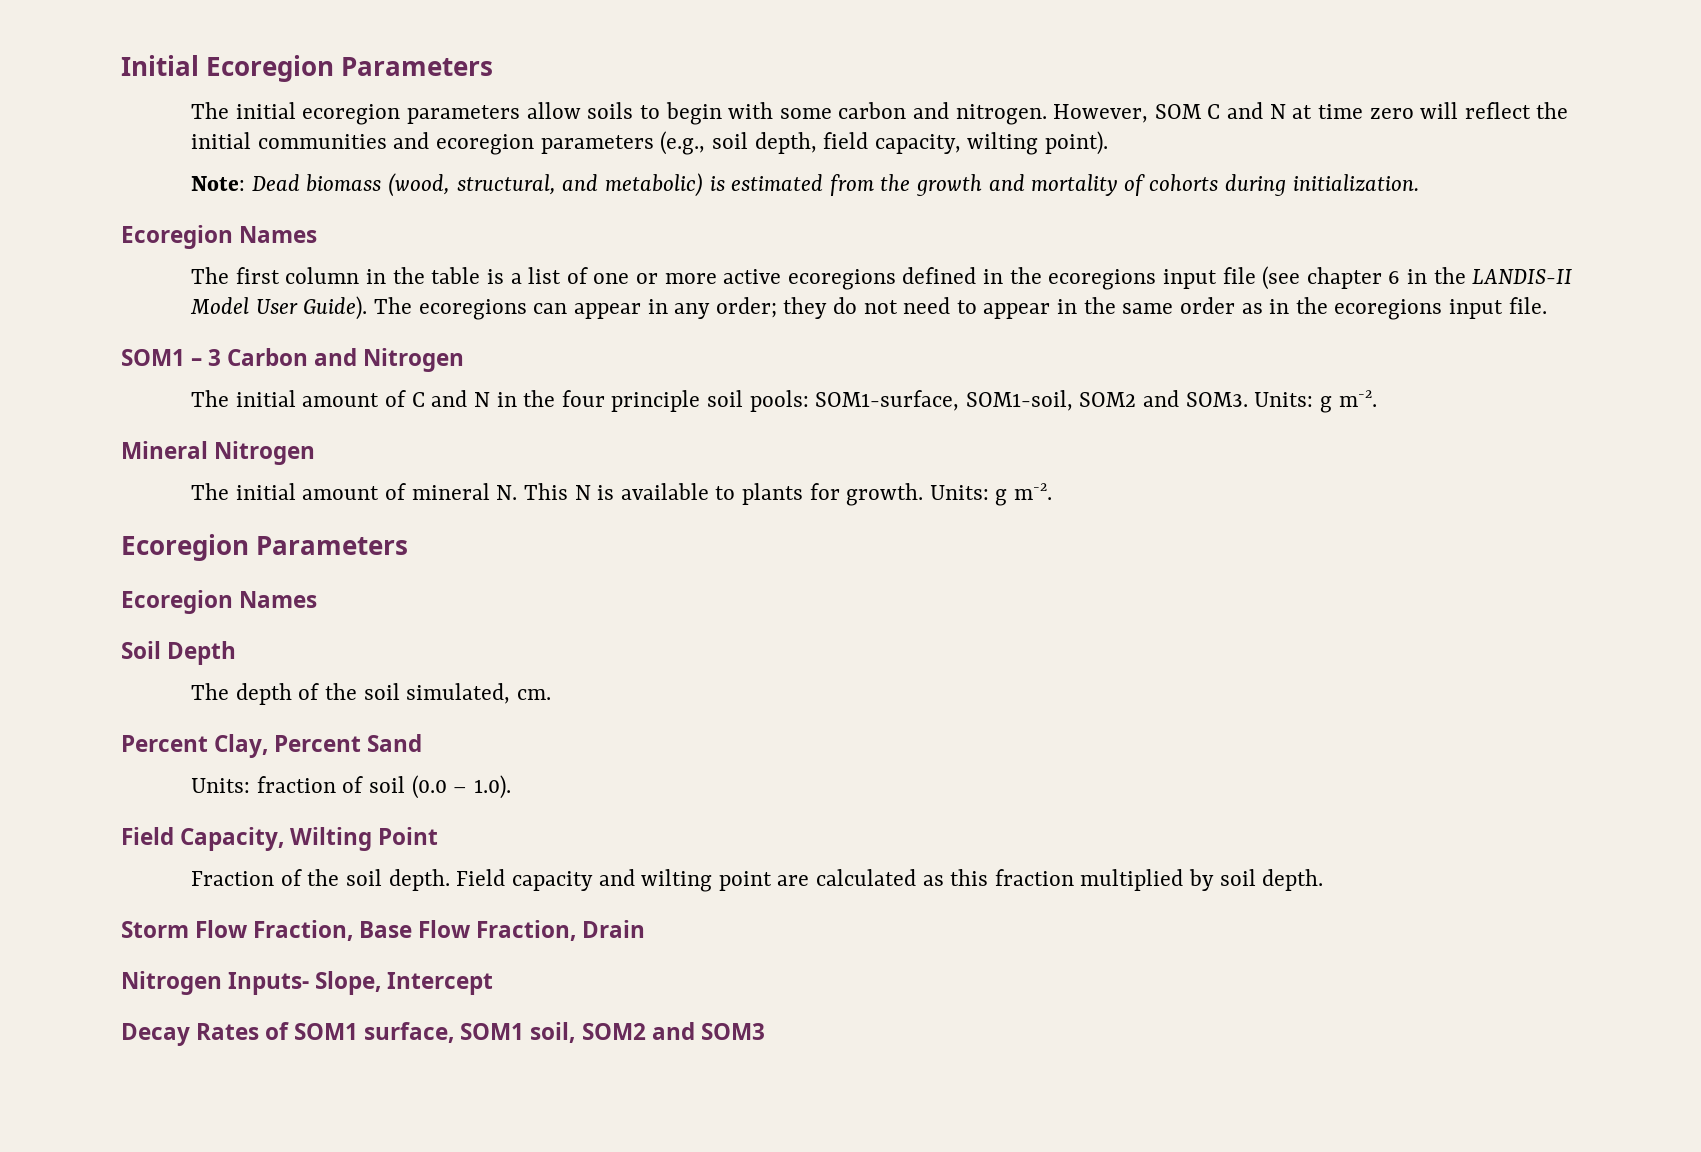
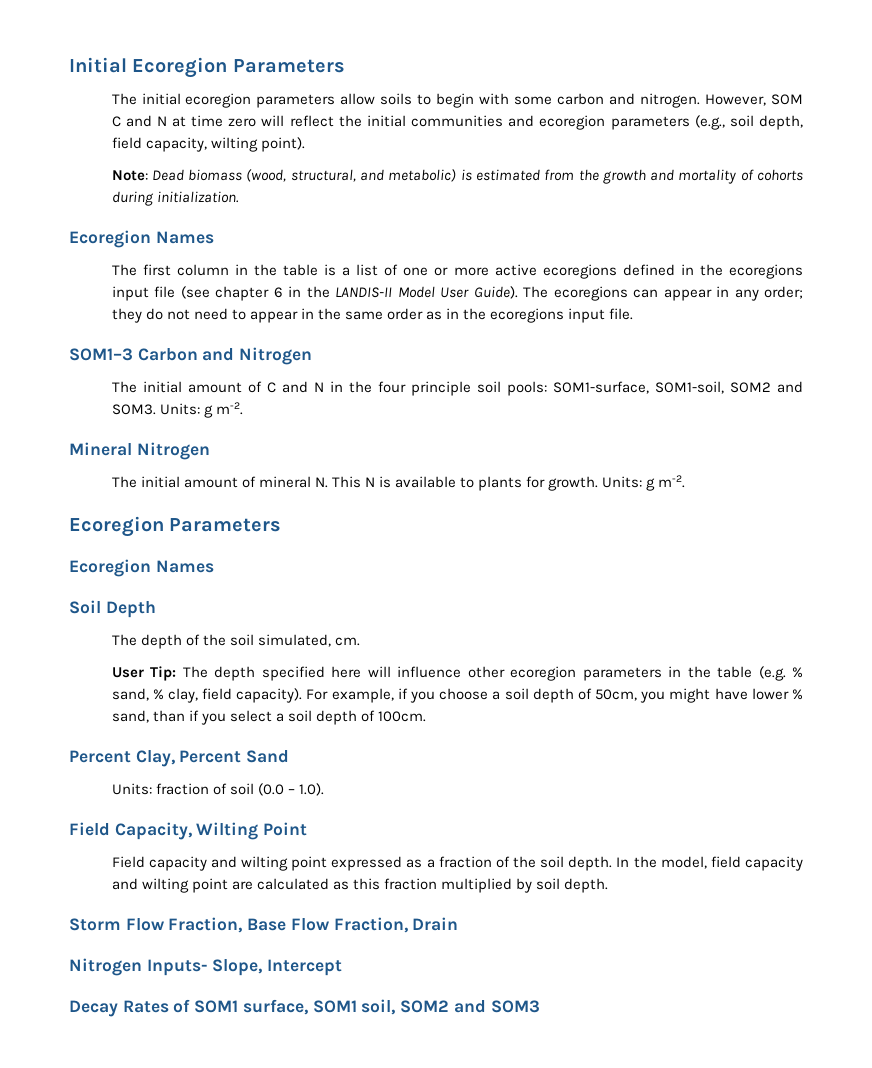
- SOM1 – 3 Carbon and Nitrogen
+ SOM1–3 Carbon and Nitrogen
+ User Tip: The depth specified here will influence other ecoregion parameters in the table (e.g. % sand, % clay, field capacity). For example, if you choose a soil depth of 50cm, you might have lower % sand, than if you select a soil depth of 100cm.
- Fraction of the soil depth. Field capacity and wilting point are calculated as this fraction multiplied by soil depth.
+ Field capacity and wilting point expressed as a fraction of the soil depth. In the model, field capacity and wilting point are calculated as this fraction multiplied by soil depth.

